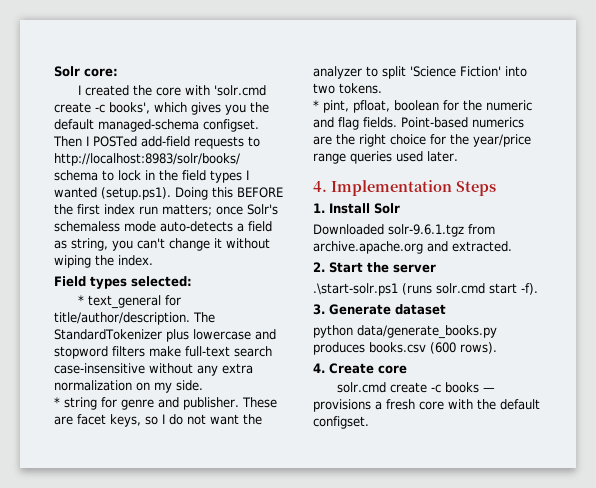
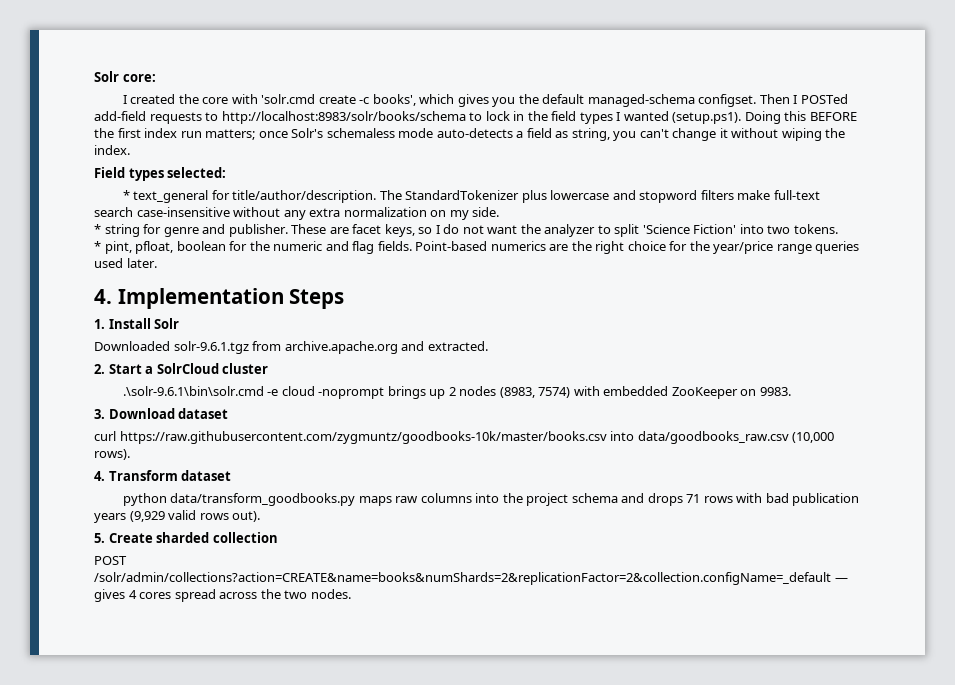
- 2. Start the server
- .\start-solr.ps1 (runs solr.cmd start -f).
- 3. Generate dataset
- python data/generate_books.py produces books.csv (600 rows).
- 4. Create core
- solr.cmd create -c books — provisions a fresh core with the default configset.
+ 2. Start a SolrCloud cluster
+ .\solr-9.6.1\bin\solr.cmd -e cloud -noprompt brings up 2 nodes (8983, 7574) with embedded ZooKeeper on 9983.
+ 3. Download dataset
+ curl https://raw.githubusercontent.com/zygmuntz/goodbooks-10k/master/books.csv into data/goodbooks_raw.csv (10,000 rows).
+ 4. Transform dataset
+ python data/transform_goodbooks.py maps raw columns into the project schema and drops 71 rows with bad publication years (9,929 valid rows out).
+ 5. Create sharded collection
+ POST /solr/admin/collections?action=CREATE&name=books&numShards=2&replicationFactor=2&collection.configName=_default — gives 4 cores spread across the two nodes.

